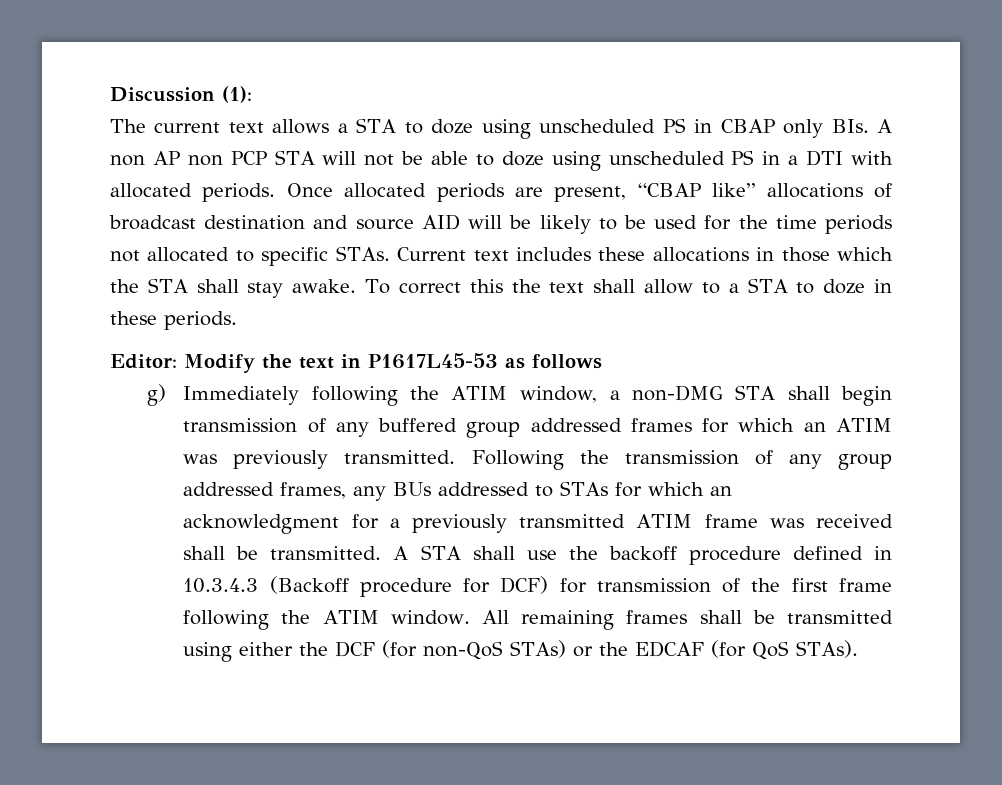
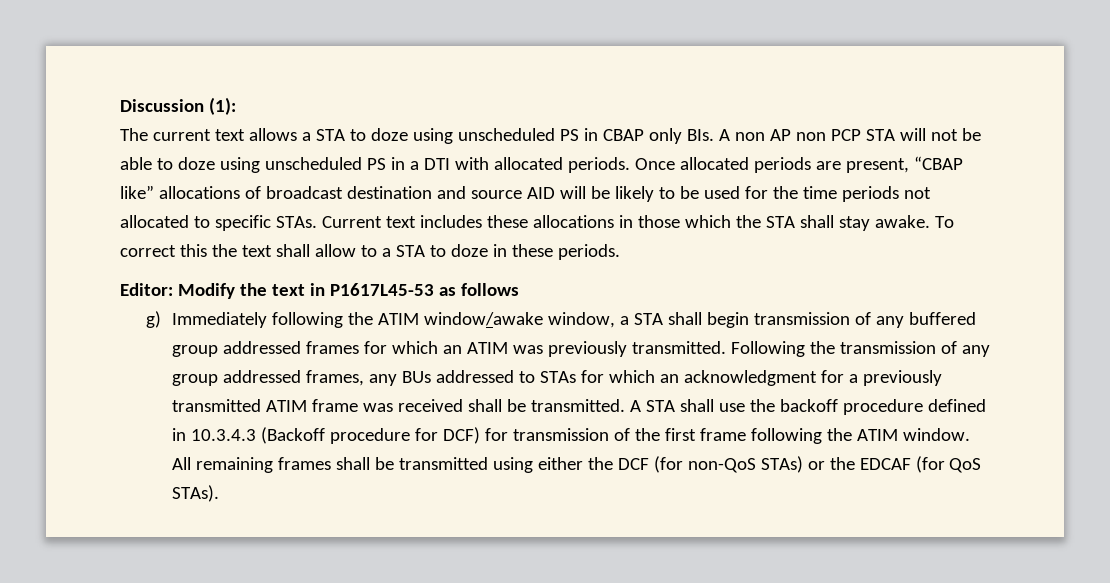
- g) Immediately following the ATIM window, a non-DMG STA shall begin transmission of any buffered group addressed frames for which an ATIM was previously transmitted.
+ g) Immediately following the ATIM window/awake window, a STA shall begin transmission of any buffered group addressed frames for which an ATIM was previously transmitted.

